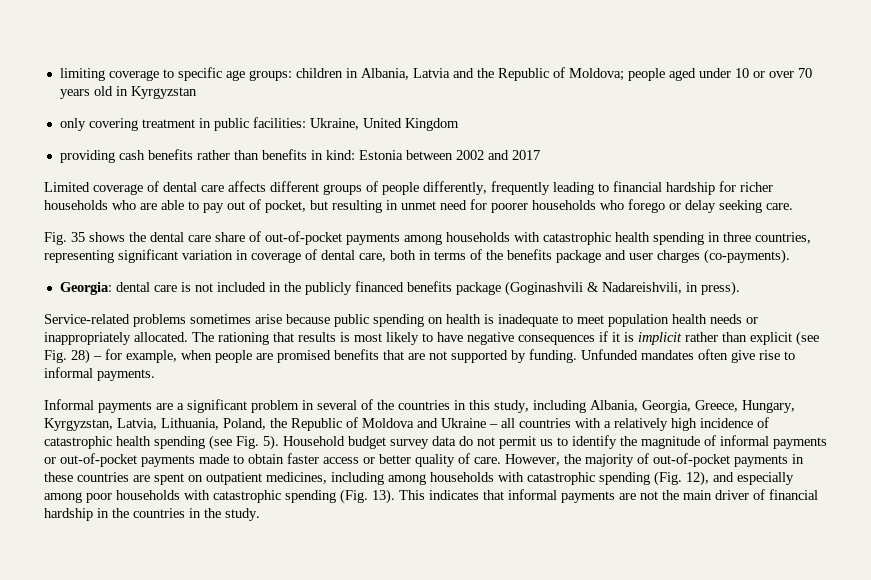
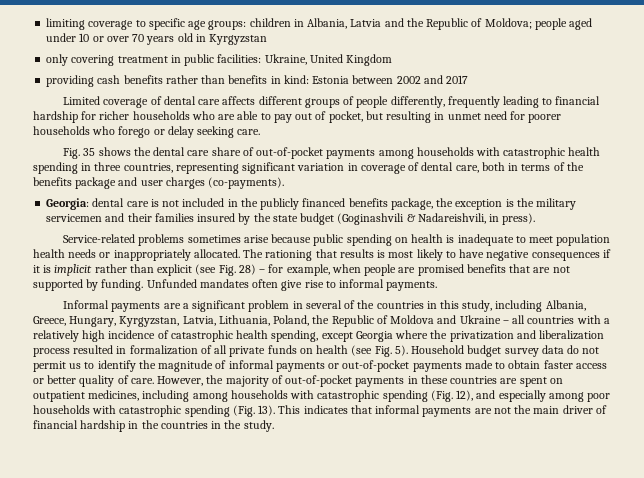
- Georgia: dental care is not included in the publicly financed benefits package (Goginashvili & Nadareishvili, in press).
+ Georgia: dental care is not included in the publicly financed benefits package, the exception is the military servicemen and their families insured by the state budget (Goginashvili & Nadareishvili, in press).
- Informal payments are a significant problem in several of the countries in this study, including Albania, Georgia, Greece, Hungary, Kyrgyzstan, Latvia, Lithuania, Poland, the Republic of Moldova and Ukraine – all countries with a relatively high incidence of catastrophic health spending (see Fig. 5).
+ Informal payments are a significant problem in several of the countries in this study, including Albania, Greece, Hungary, Kyrgyzstan, Latvia, Lithuania, Poland, the Republic of Moldova and Ukraine – all countries with a relatively high incidence of catastrophic health spending, except Georgia where the privatization and liberalization process resulted in formalization of all private funds on health (see Fig. 5).

